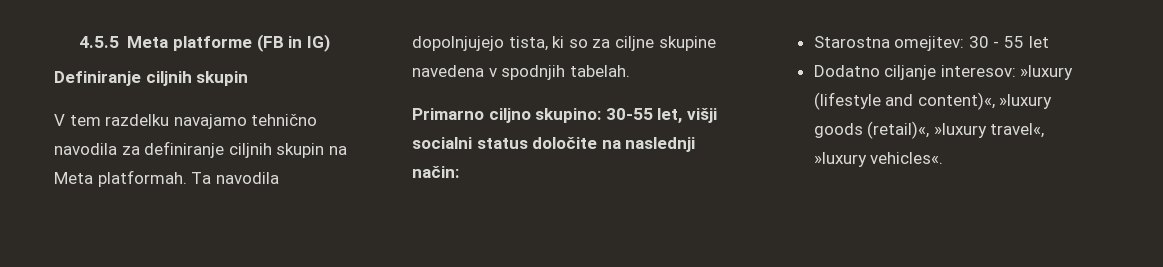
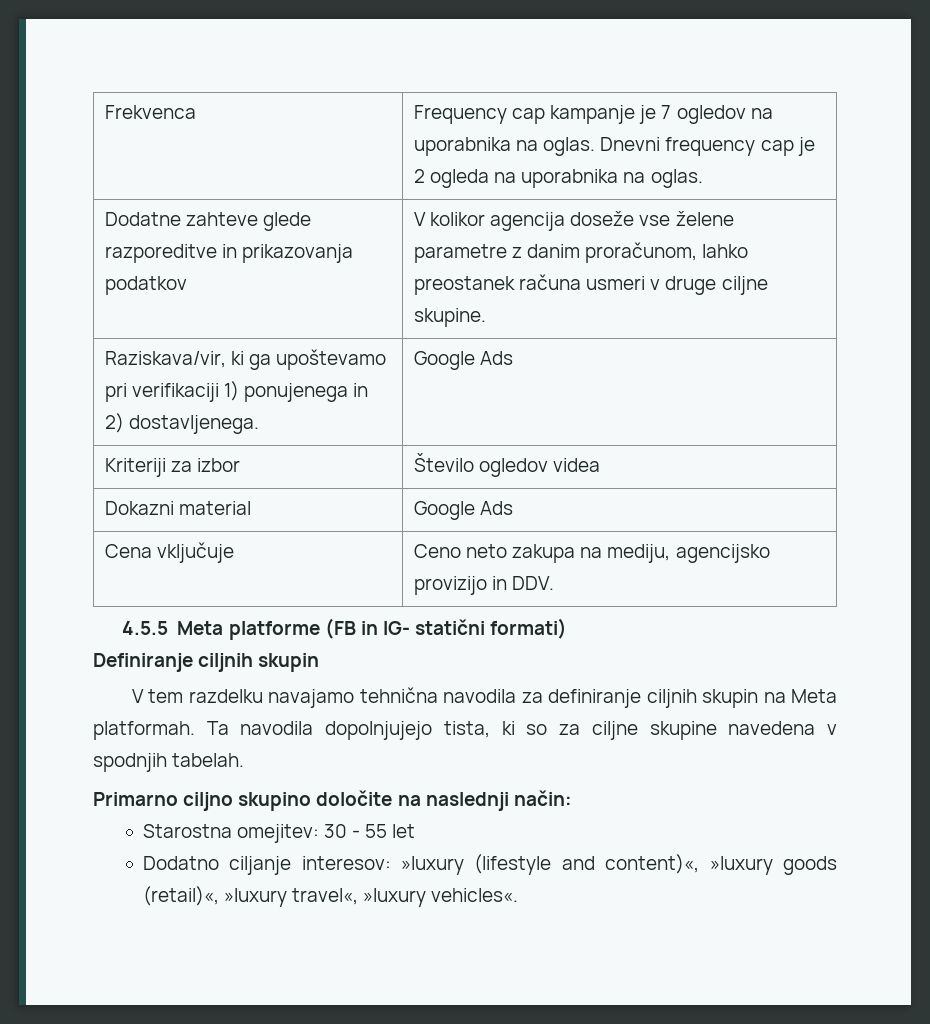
+ Frekvenca | Frequency cap kampanje je 7 ogledov na uporabnika na oglas. Dnevni frequency cap je 2 ogleda na uporabnika na oglas.
+ Dodatne zahteve glede razporeditve in prikazovanja podatkov | V kolikor agencija doseže vse želene parametre z danim proračunom, lahko preostanek računa usmeri v druge ciljne skupine.
+ Raziskava/vir, ki ga upoštevamo pri verifikaciji 1) ponujenega in 2) dostavljenega. | Google Ads
+ Kriteriji za izbor | Število ogledov videa
+ Dokazni material | Google Ads
+ Cena vključuje | Ceno neto zakupa na mediju, agencijsko provizijo in DDV.
- 4.5.5 Meta platforme (FB in IG)
+ 4.5.5 Meta platforme (FB in IG- statični formati)
- V tem razdelku navajamo tehnično navodila za definiranje ciljnih skupin na Meta platformah.
+ V tem razdelku navajamo tehnična navodila za definiranje ciljnih skupin na Meta platformah.
- Primarno ciljno skupino: 30-55 let, višji socialni status določite na naslednji način:
+ Primarno ciljno skupino določite na naslednji način:

